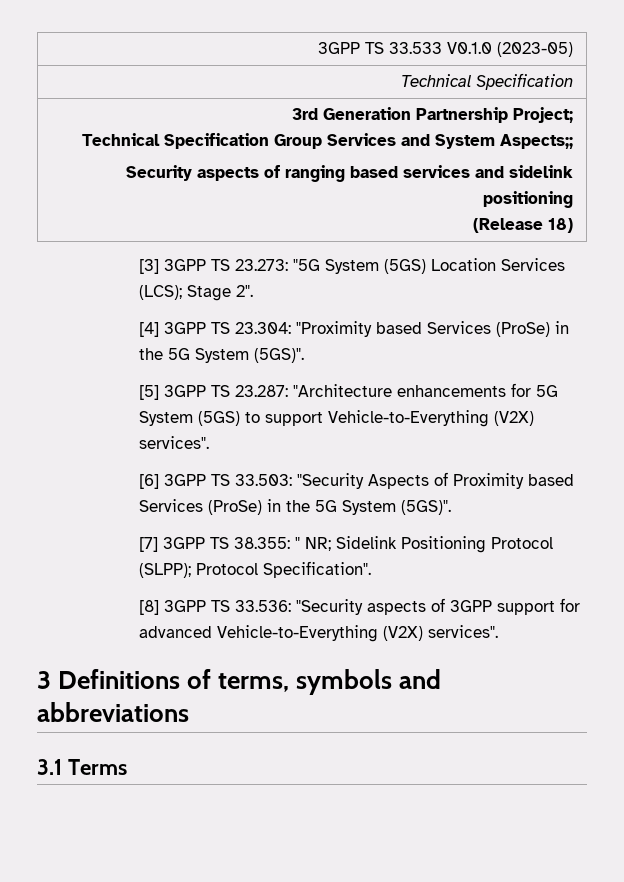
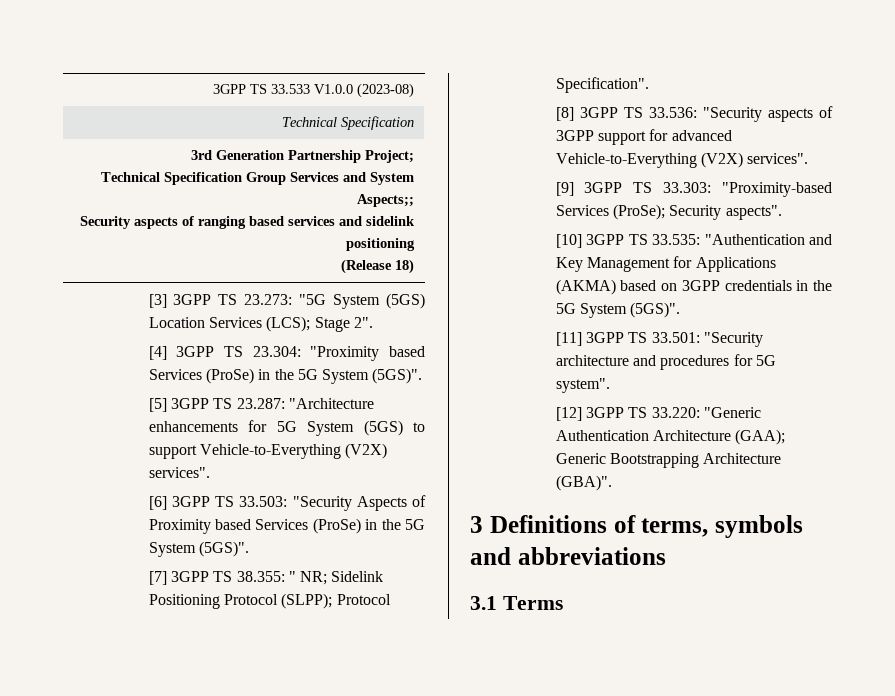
- 3GPP TS 33.533 V0.1.0 (2023-05)
+ 3GPP TS 33.533 V1.0.0 (2023-08)
+ [9] 3GPP TS 33.303: "Proximity-based Services (ProSe); Security aspects".
+ [10] 3GPP TS 33.535: "Authentication and Key Management for Applications (AKMA) based on 3GPP credentials in the 5G System (5GS)".
+ [11] 3GPP TS 33.501: "Security architecture and procedures for 5G system".
+ [12] 3GPP TS 33.220: "Generic Authentication Architecture (GAA); Generic Bootstrapping Architecture (GBA)".

